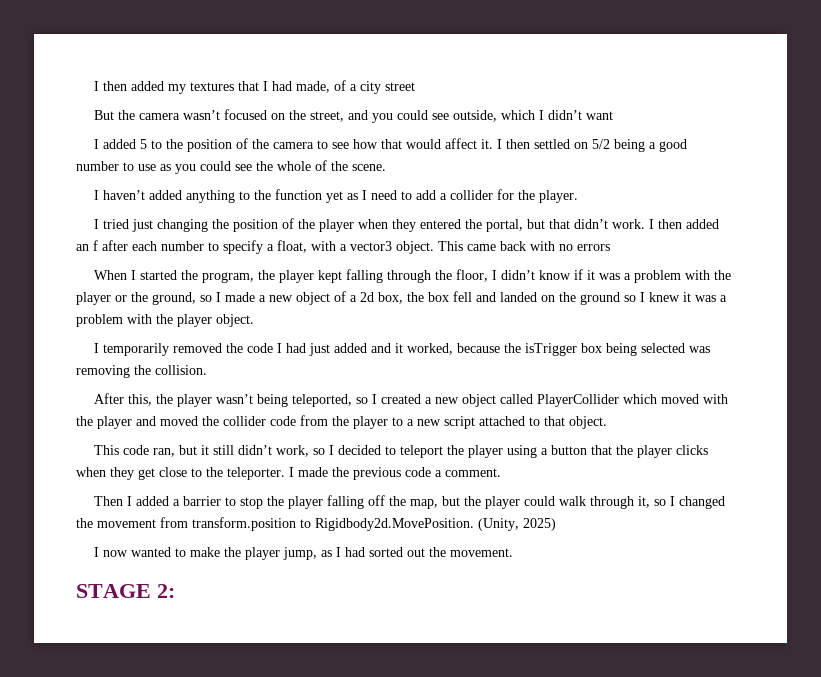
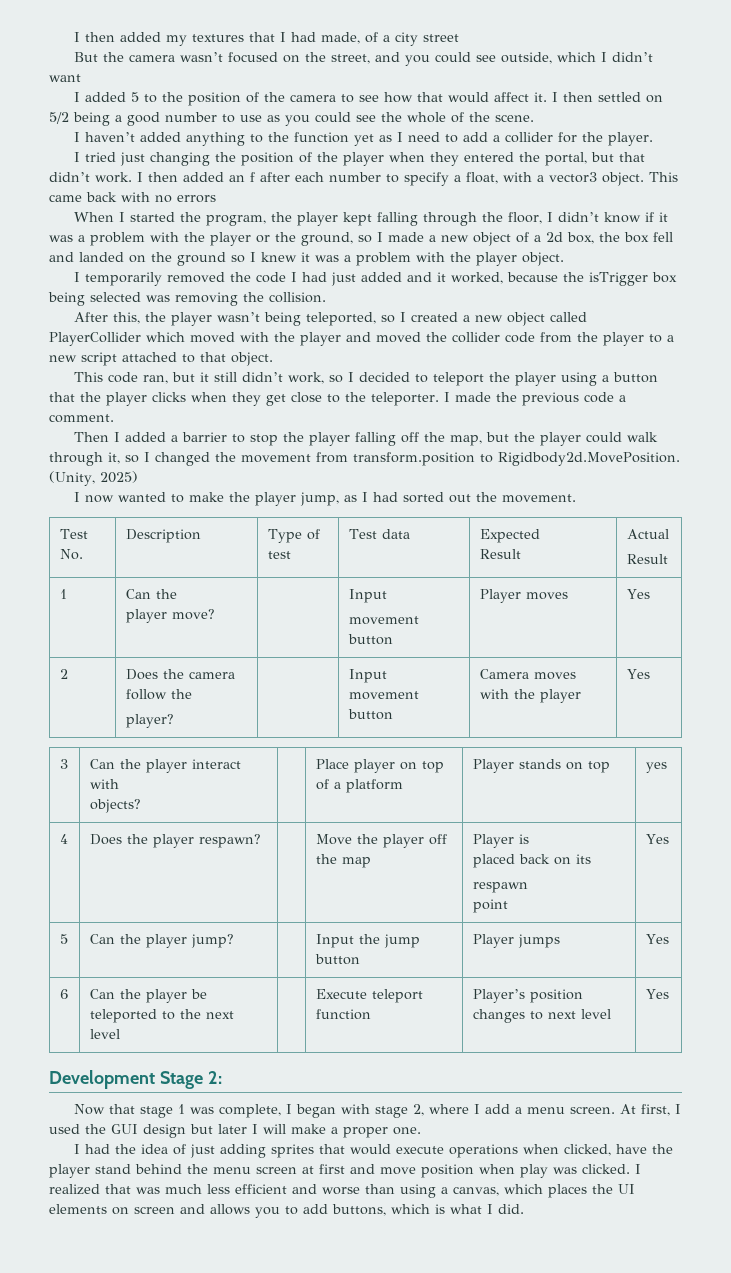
- STAGE 2:
+ Test No. | Description | Type of test | Test data | Expected
+ Result | Actual
+ Result
+ 1 | Can the
+ player move? | | Input
+ movement button | Player moves | Yes
+ 2 | Does the camera follow the
+ player? | | Input movement button | Camera moves with the player | Yes
+ 3 | Can the player interact with
+ objects? | | Place player on top of a platform | Player stands on top | yes
+ 4 | Does the player respawn? | | Move the player off the map | Player is
+ placed back on its
+ respawn
+ point | Yes
+ 5 | Can the player jump? | | Input the jump button | Player jumps | Yes
+ 6 | Can the player be teleported to the next level | | Execute teleport function | Player’s position changes to next level | Yes
+ Development Stage 2:
+ Now that stage 1 was complete, I began with stage 2, where I add a menu screen. At first, I used the GUI design but later I will make a proper one.
+ I had the idea of just adding sprites that would execute operations when clicked, have the player stand behind the menu screen at first and move position when play was clicked. I realized that was much less efficient and worse than using a canvas, which places the UI elements on screen and allows you to add buttons, which is what I did.

